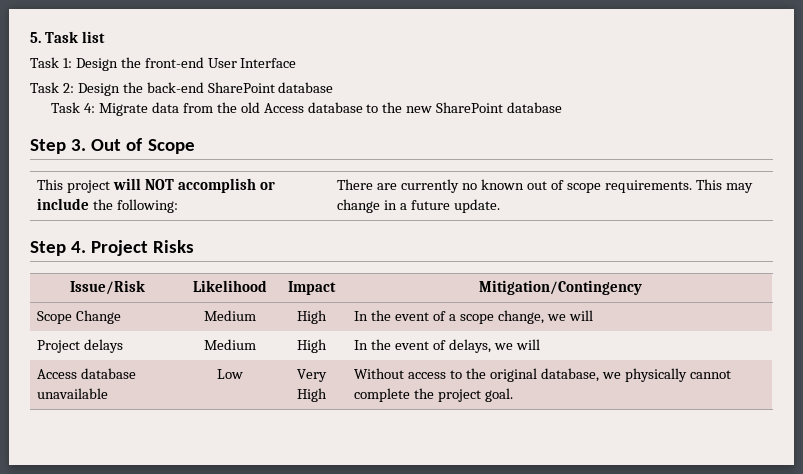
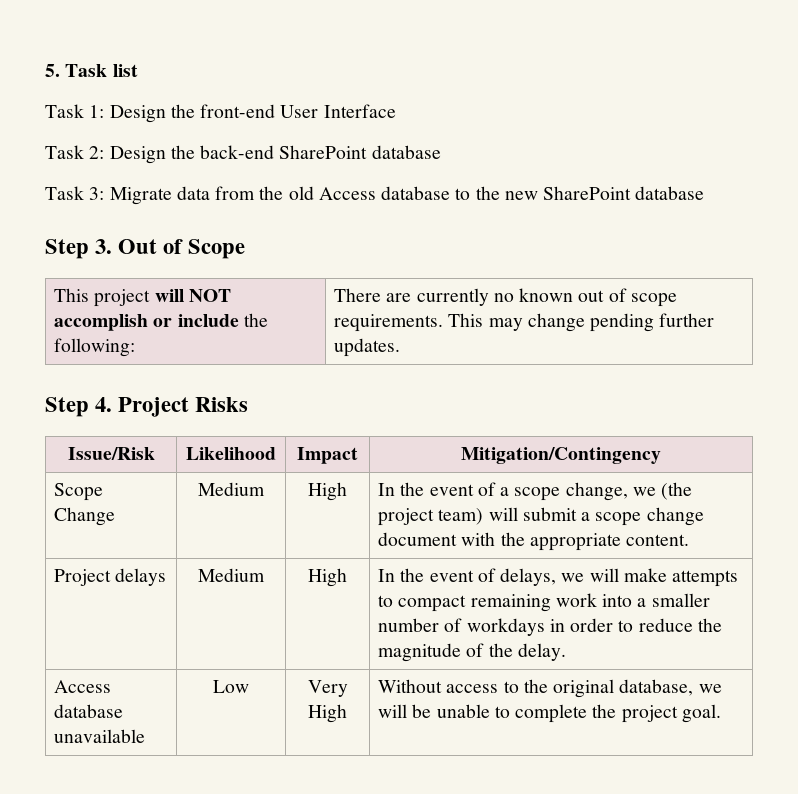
- Task 4: Migrate data from the old Access database to the new SharePoint database
+ Task 3: Migrate data from the old Access database to the new SharePoint database
- This project will NOT accomplish or include the following: | There are currently no known out of scope requirements. This may change in a future update.
+ This project will NOT accomplish or include the following: | There are currently no known out of scope requirements. This may change pending further updates.
- Scope Change | Medium | High | In the event of a scope change, we will
+ Scope Change | Medium | High | In the event of a scope change, we (the project team) will submit a scope change document with the appropriate content.
- Project delays | Medium | High | In the event of delays, we will
+ Project delays | Medium | High | In the event of delays, we will make attempts to compact remaining work into a smaller number of workdays in order to reduce the magnitude of the delay.
- Access database unavailable | Low | Very High | Without access to the original database, we physically cannot complete the project goal.
+ Access database unavailable | Low | Very High | Without access to the original database, we will be unable to complete the project goal.

